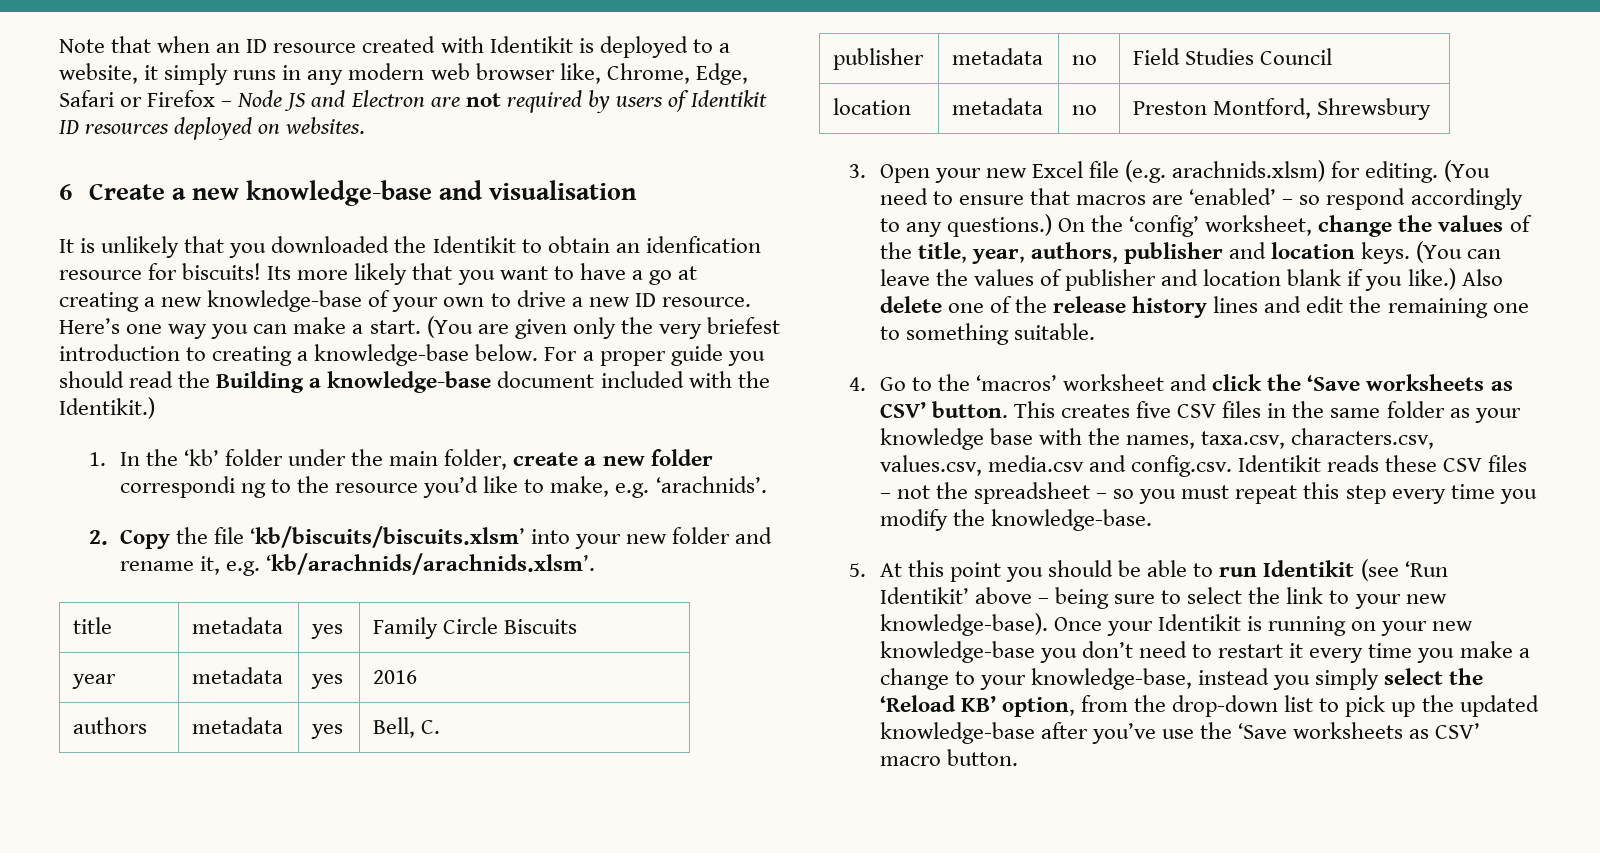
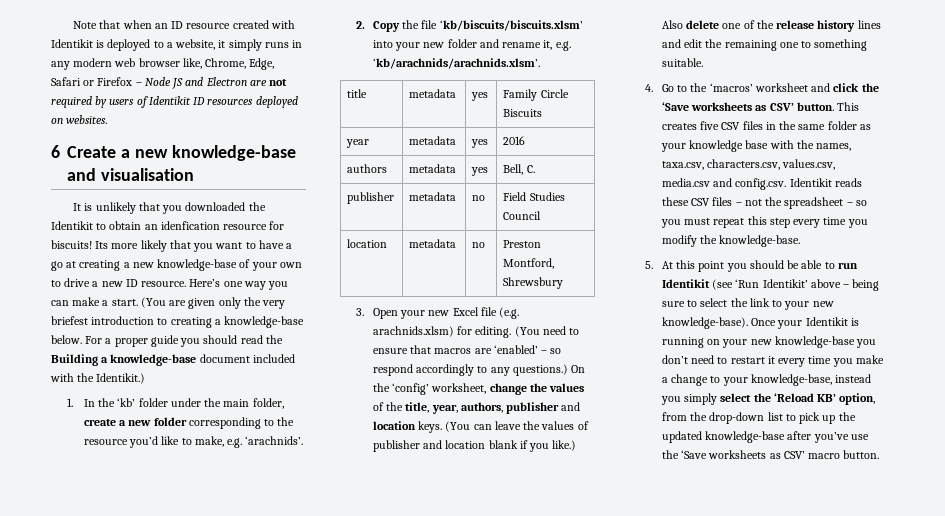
- 1. In the ‘kb’ folder under the main folder, create a new folder correspondi ng to the resource you’d like to make, e.g. ‘arachnids’.
+ 1. In the ‘kb’ folder under the main folder, create a new folder corresponding to the resource you’d like to make, e.g. ‘arachnids’.

